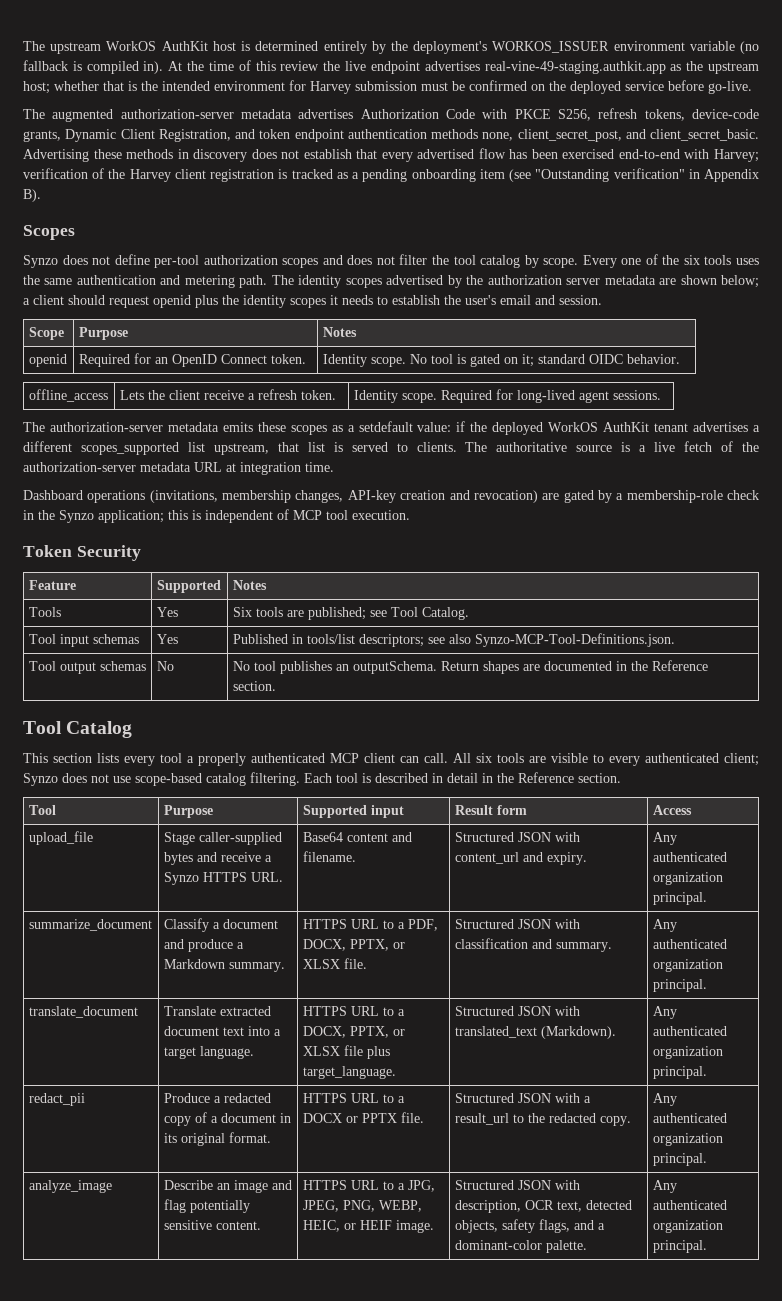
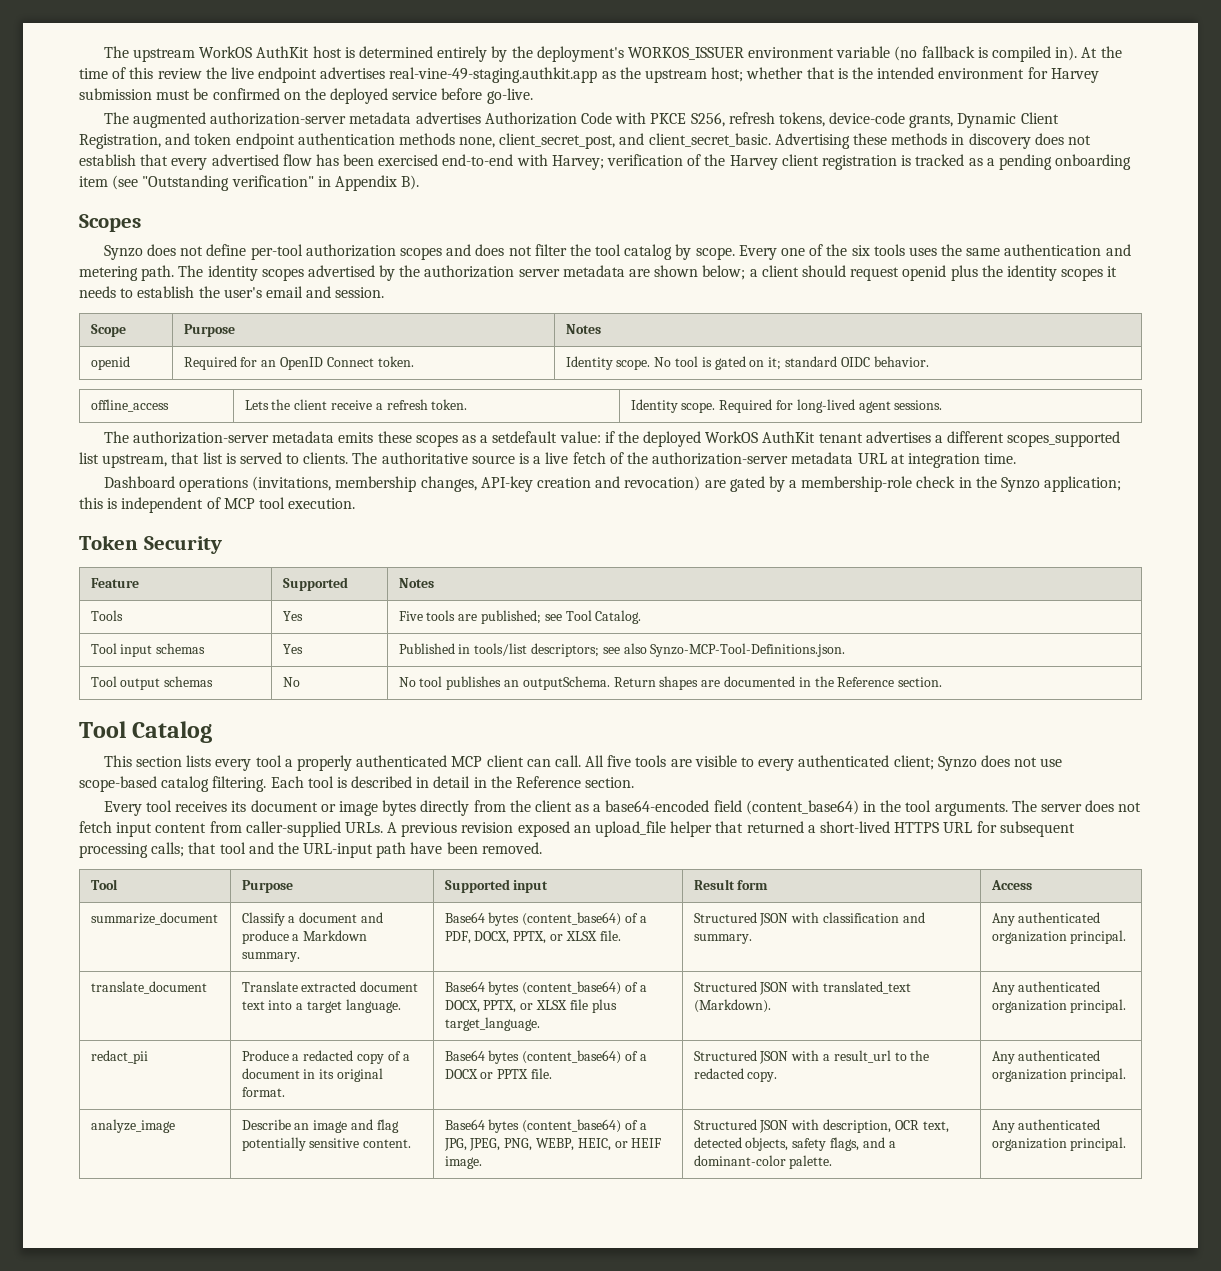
- Tools | Yes | Six tools are published; see Tool Catalog.
+ Tools | Yes | Five tools are published; see Tool Catalog.
- All six tools are visible to every authenticated client; Synzo does not use scope-based catalog filtering.
+ All five tools are visible to every authenticated client; Synzo does not use scope-based catalog filtering.
+ Every tool receives its document or image bytes directly from the client as a base64-encoded field (content_base64) in the tool arguments. The server does not fetch input content from caller-supplied URLs. A previous revision exposed an upload_file helper that returned a short-lived HTTPS URL for subsequent processing calls; that tool and the URL-input path have been removed.
- upload_file | Stage caller-supplied bytes and receive a Synzo HTTPS URL. | Base64 content and filename. | Structured JSON with content_url and expiry. | Any authenticated organization principal.
- summarize_document | Classify a document and produce a Markdown summary. | HTTPS URL to a PDF, DOCX, PPTX, or XLSX file. | Structured JSON with classification and summary. | Any authenticated organization principal.
+ summarize_document | Classify a document and produce a Markdown summary. | Base64 bytes (content_base64) of a PDF, DOCX, PPTX, or XLSX file. | Structured JSON with classification and summary. | Any authenticated organization principal.
- translate_document | Translate extracted document text into a target language. | HTTPS URL to a DOCX, PPTX, or XLSX file plus target_language. | Structured JSON with translated_text (Markdown). | Any authenticated organization principal.
+ translate_document | Translate extracted document text into a target language. | Base64 bytes (content_base64) of a DOCX, PPTX, or XLSX file plus target_language. | Structured JSON with translated_text (Markdown). | Any authenticated organization principal.
- redact_pii | Produce a redacted copy of a document in its original format. | HTTPS URL to a DOCX or PPTX file. | Structured JSON with a result_url to the redacted copy. | Any authenticated organization principal.
+ redact_pii | Produce a redacted copy of a document in its original format. | Base64 bytes (content_base64) of a DOCX or PPTX file. | Structured JSON with a result_url to the redacted copy. | Any authenticated organization principal.
- analyze_image | Describe an image and flag potentially sensitive content. | HTTPS URL to a JPG, JPEG, PNG, WEBP, HEIC, or HEIF image. | Structured JSON with description, OCR text, detected objects, safety flags, and a dominant-color palette. | Any authenticated organization principal.
+ analyze_image | Describe an image and flag potentially sensitive content. | Base64 bytes (content_base64) of a JPG, JPEG, PNG, WEBP, HEIC, or HEIF image. | Structured JSON with description, OCR text, detected objects, safety flags, and a dominant-color palette. | Any authenticated organization principal.

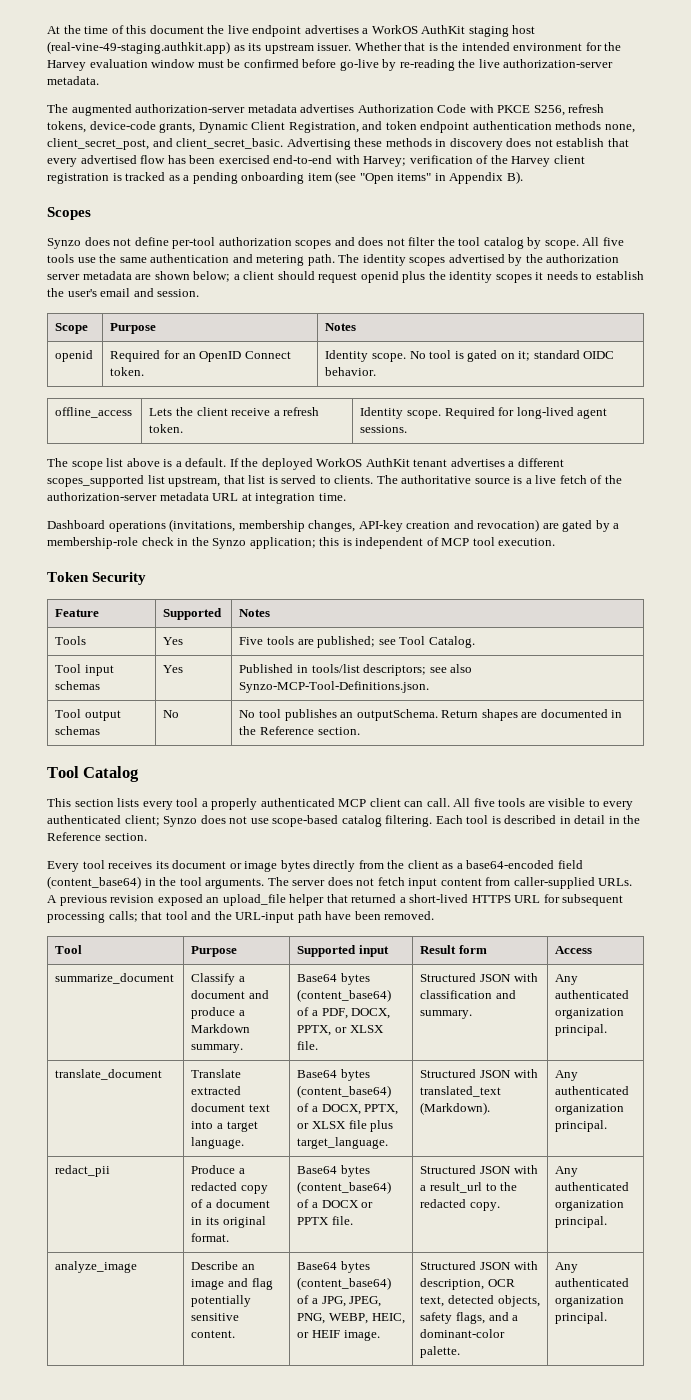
- The upstream WorkOS AuthKit host is determined entirely by the deployment's WORKOS_ISSUER environment variable (no fallback is compiled in). At the time of this review the live endpoint advertises real-vine-49-staging.authkit.app as the upstream host; whether that is the intended environment for Harvey submission must be confirmed on the deployed service before go-live.
+ At the time of this document the live endpoint advertises a WorkOS AuthKit staging host (real-vine-49-staging.authkit.app) as its upstream issuer. Whether that is the intended environment for the Harvey evaluation window must be confirmed before go-live by re-reading the live authorization-server metadata.
- Advertising these methods in discovery does not establish that every advertised flow has been exercised end-to-end with Harvey; verification of the Harvey client registration is tracked as a pending onboarding item (see "Outstanding verification" in Appendix B).
+ Advertising these methods in discovery does not establish that every advertised flow has been exercised end-to-end with Harvey; verification of the Harvey client registration is tracked as a pending onboarding item (see "Open items" in Appendix B).
- Every one of the six tools uses the same authentication and metering path.
+ All five tools use the same authentication and metering path.
- The authorization-server metadata emits these scopes as a setdefault value: if the deployed WorkOS AuthKit tenant advertises a different scopes_supported list upstream, that list is served to clients.
+ The scope list above is a default. If the deployed WorkOS AuthKit tenant advertises a different scopes_supported list upstream, that list is served to clients.

